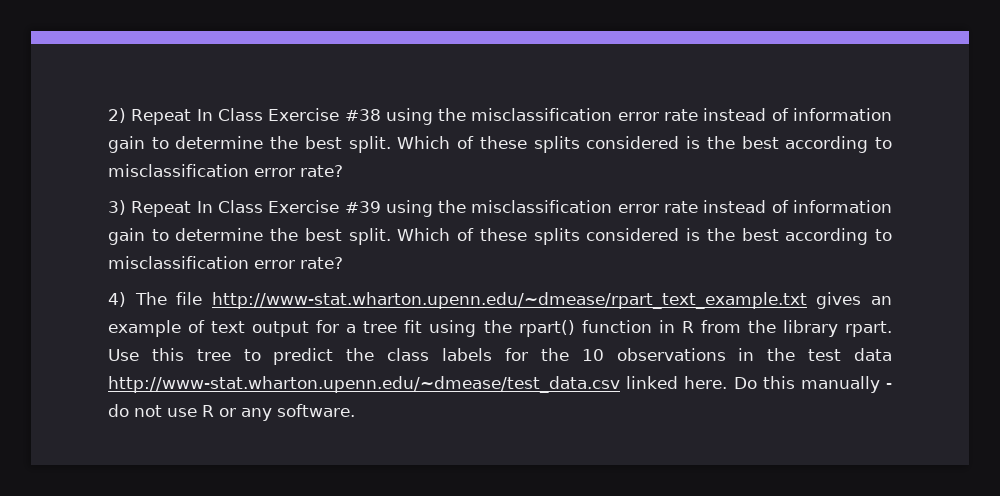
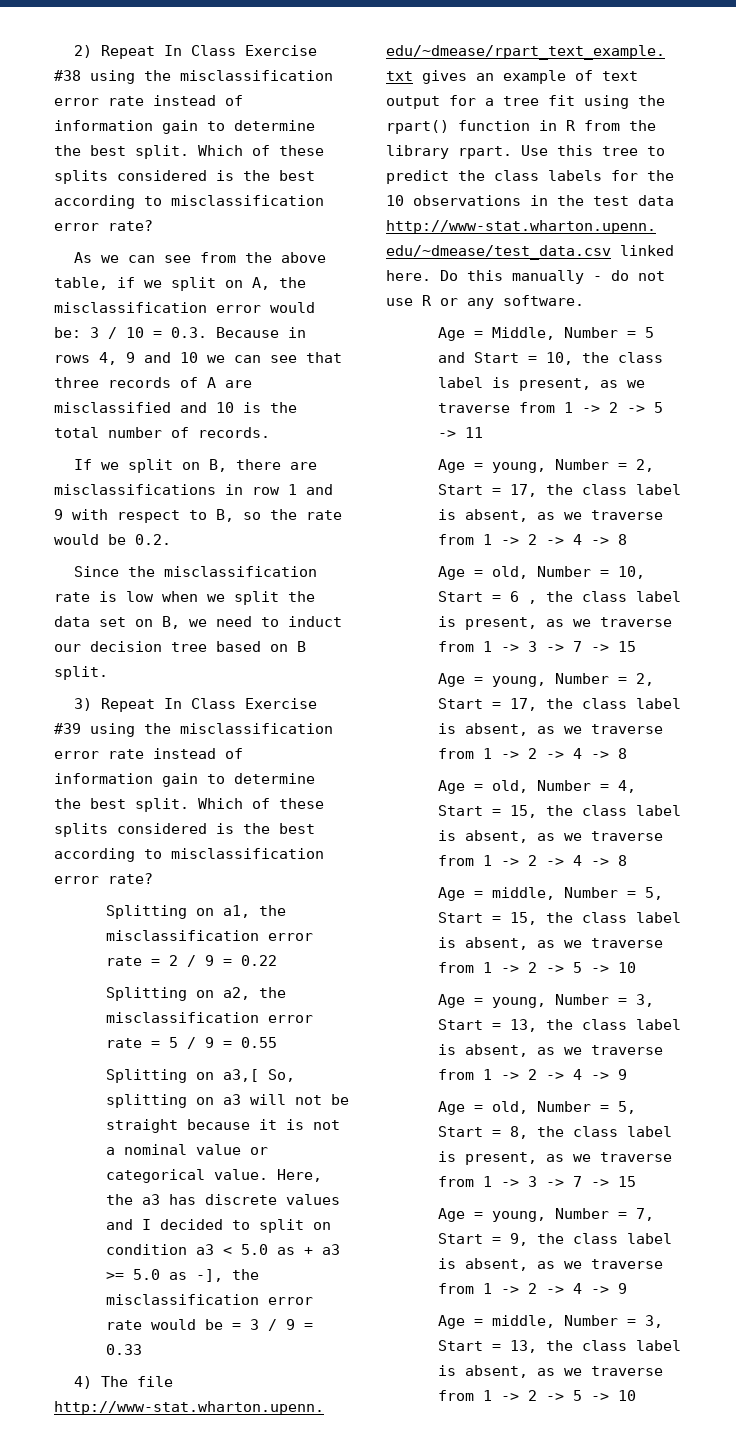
+ As we can see from the above table, if we split on A, the misclassification error would be: 3 / 10 = 0.3. Because in rows 4, 9 and 10 we can see that three records of A are misclassified and 10 is the total number of records.
+ If we split on B, there are misclassifications in row 1 and 9 with respect to B, so the rate would be 0.2.
+ Since the misclassification rate is low when we split the data set on B, we need to induct our decision tree based on B split.
+ Splitting on a1, the misclassification error rate = 2 / 9 = 0.22
+ Splitting on a2, the misclassification error rate = 5 / 9 = 0.55
+ Splitting on a3,[ So, splitting on a3 will not be straight because it is not a nominal value or categorical value. Here, the a3 has discrete values and I decided to split on condition a3 < 5.0 as + a3 >= 5.0 as -], the misclassification error rate would be = 3 / 9 = 0.33
+ Age = Middle, Number = 5 and Start = 10, the class label is present, as we traverse from 1 -> 2 -> 5 -> 11
+ Age = young, Number = 2, Start = 17, the class label is absent, as we traverse from 1 -> 2 -> 4 -> 8
+ Age = old, Number = 10, Start = 6 , the class label is present, as we traverse from 1 -> 3 -> 7 -> 15
+ Age = young, Number = 2, Start = 17, the class label is absent, as we traverse from 1 -> 2 -> 4 -> 8
+ Age = old, Number = 4, Start = 15, the class label is absent, as we traverse from 1 -> 2 -> 4 -> 8
+ Age = middle, Number = 5, Start = 15, the class label is absent, as we traverse from 1 -> 2 -> 5 -> 10
+ Age = young, Number = 3, Start = 13, the class label is absent, as we traverse from 1 -> 2 -> 4 -> 9
+ Age = old, Number = 5, Start = 8, the class label is present, as we traverse from 1 -> 3 -> 7 -> 15
+ Age = young, Number = 7, Start = 9, the class label is absent, as we traverse from 1 -> 2 -> 4 -> 9
+ Age = middle, Number = 3, Start = 13, the class label is absent, as we traverse from 1 -> 2 -> 5 -> 10

